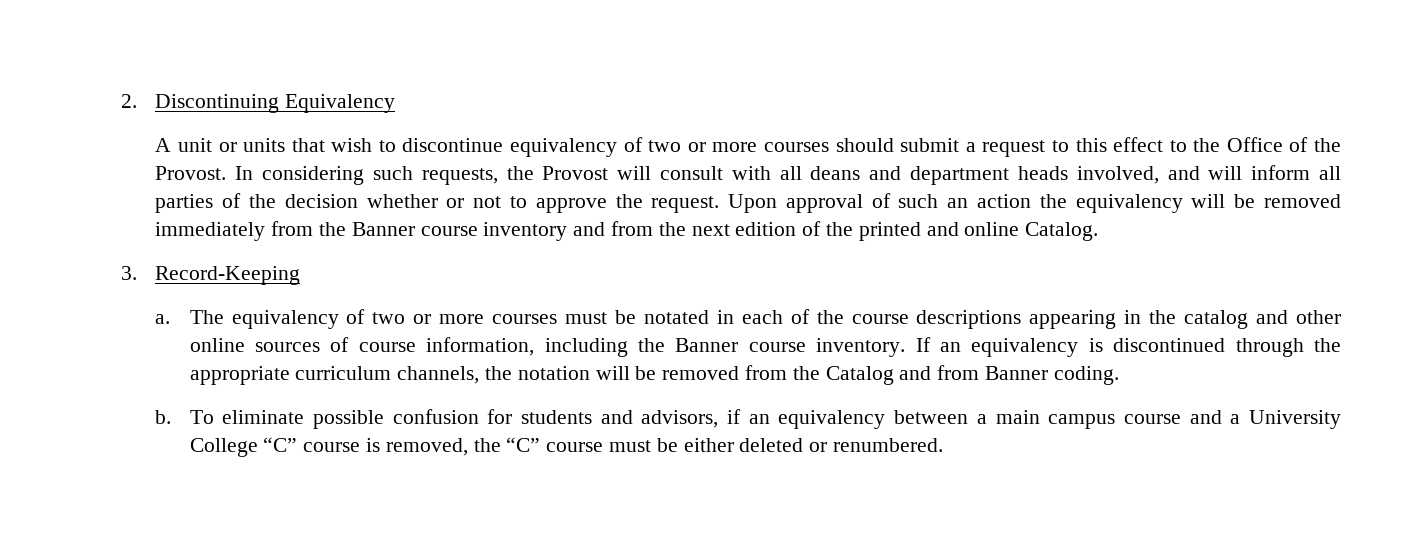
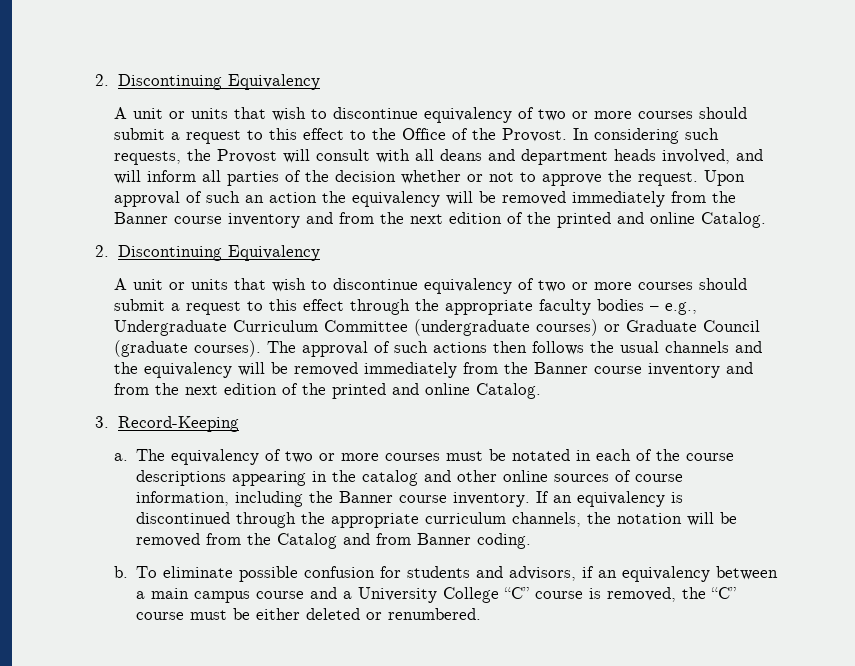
  Upon approval of such an action the equivalency will be removed immediately from the Banner course inventory and from the next edition of the printed and online Catalog.
+ 2. Discontinuing Equivalency
+ A unit or units that wish to discontinue equivalency of two or more courses should submit a request to this effect through the appropriate faculty bodies – e.g., Undergraduate Curriculum Committee (undergraduate courses) or Graduate Council (graduate courses). The approval of such actions then follows the usual channels and the equivalency will be removed immediately from the Banner course inventory and from the next edition of the printed and online Catalog.

